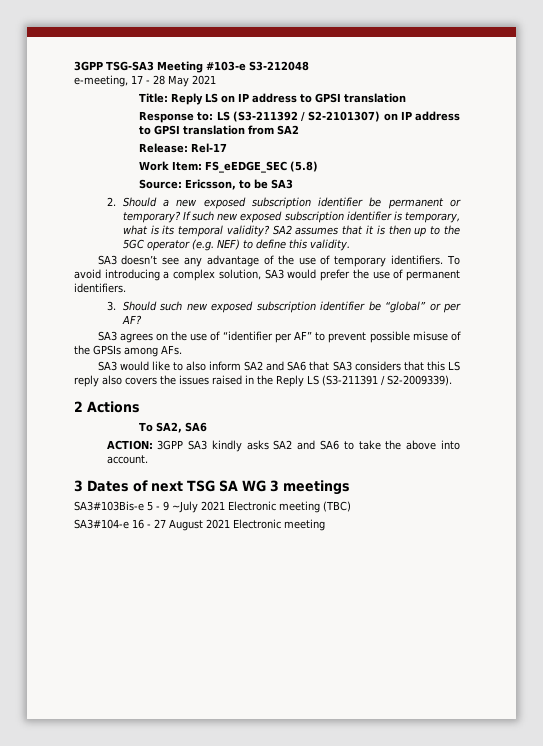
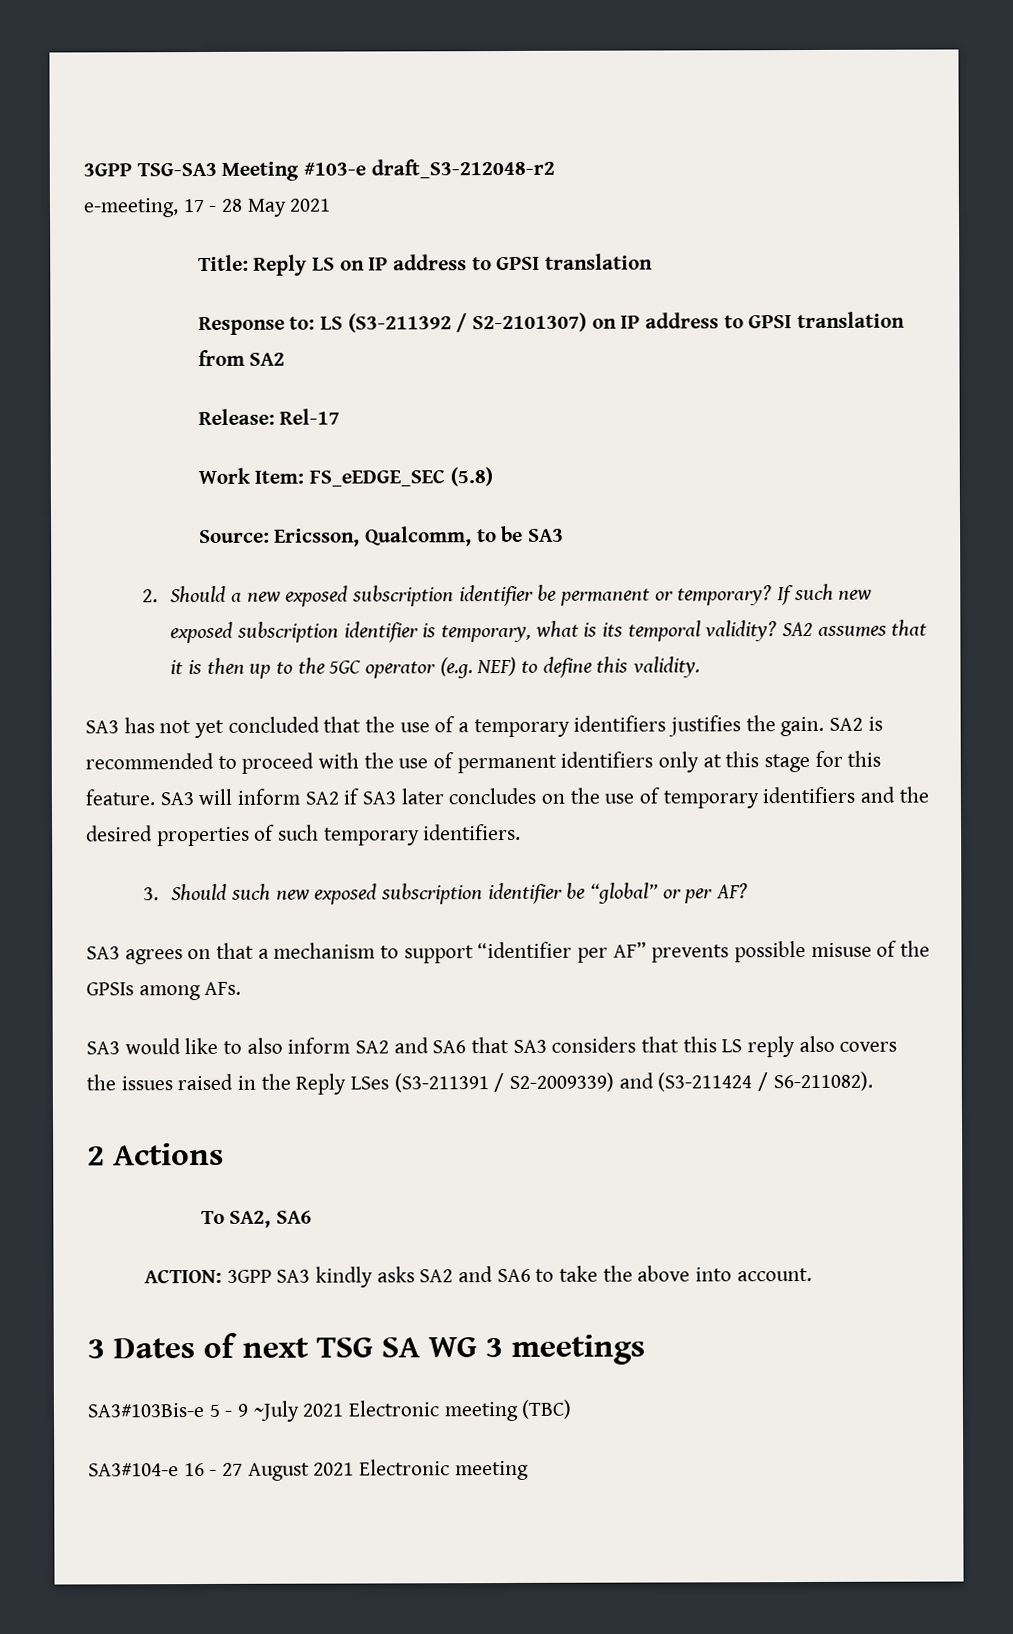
- 3GPP TSG-SA3 Meeting #103-e S3-212048
+ 3GPP TSG-SA3 Meeting #103-e draft_S3-212048-r2
- Source: Ericsson, to be SA3
+ Source: Ericsson, Qualcomm, to be SA3
- SA3 doesn’t see any advantage of the use of temporary identifiers. To avoid introducing a complex solution, SA3 would prefer the use of permanent identifiers.
+ SA3 has not yet concluded that the use of a temporary identifiers justifies the gain. SA2 is recommended to proceed with the use of permanent identifiers only at this stage for this feature. SA3 will inform SA2 if SA3 later concludes on the use of temporary identifiers and the desired properties of such temporary identifiers.
- SA3 agrees on the use of “identifier per AF” to prevent possible misuse of the GPSIs among AFs.
+ SA3 agrees on that a mechanism to support “identifier per AF” prevents possible misuse of the GPSIs among AFs.
- SA3 would like to also inform SA2 and SA6 that SA3 considers that this LS reply also covers the issues raised in the Reply LS (S3-211391 / S2-2009339).
+ SA3 would like to also inform SA2 and SA6 that SA3 considers that this LS reply also covers the issues raised in the Reply LSes (S3-211391 / S2-2009339) and (S3-211424 / S6-211082).

